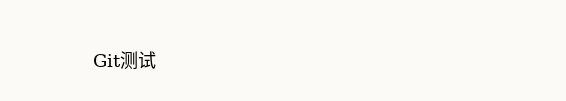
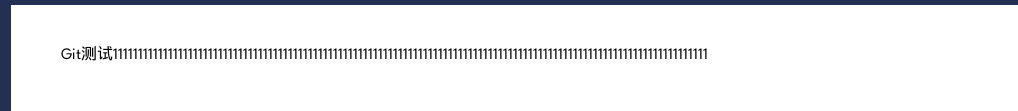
- Git测试
+ Git测试11111111111111111111111111111111111111111111111111111111111111111111111111111111111111111111111111111111111111111111111

